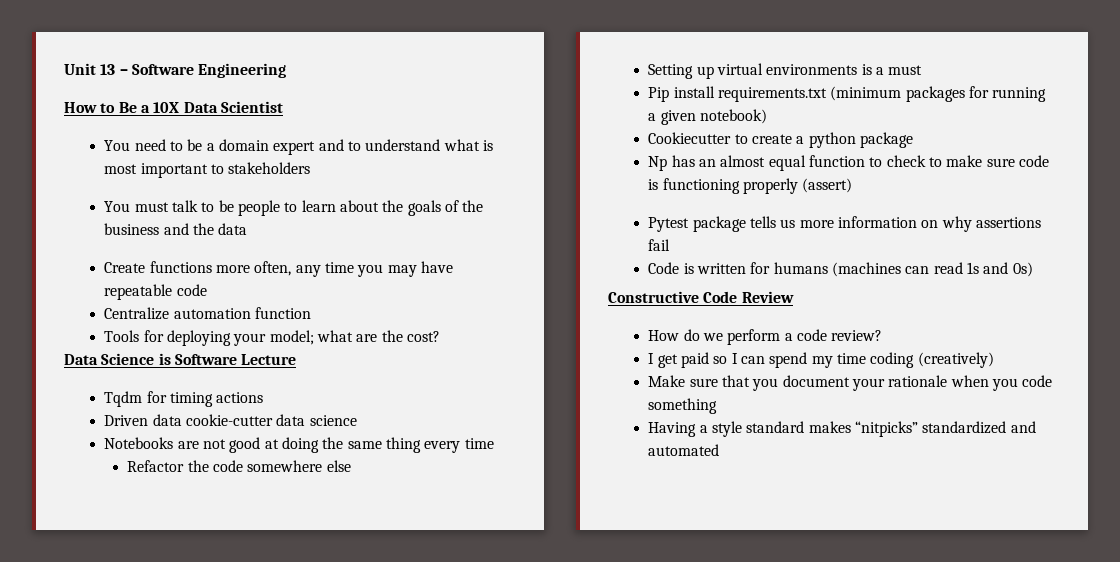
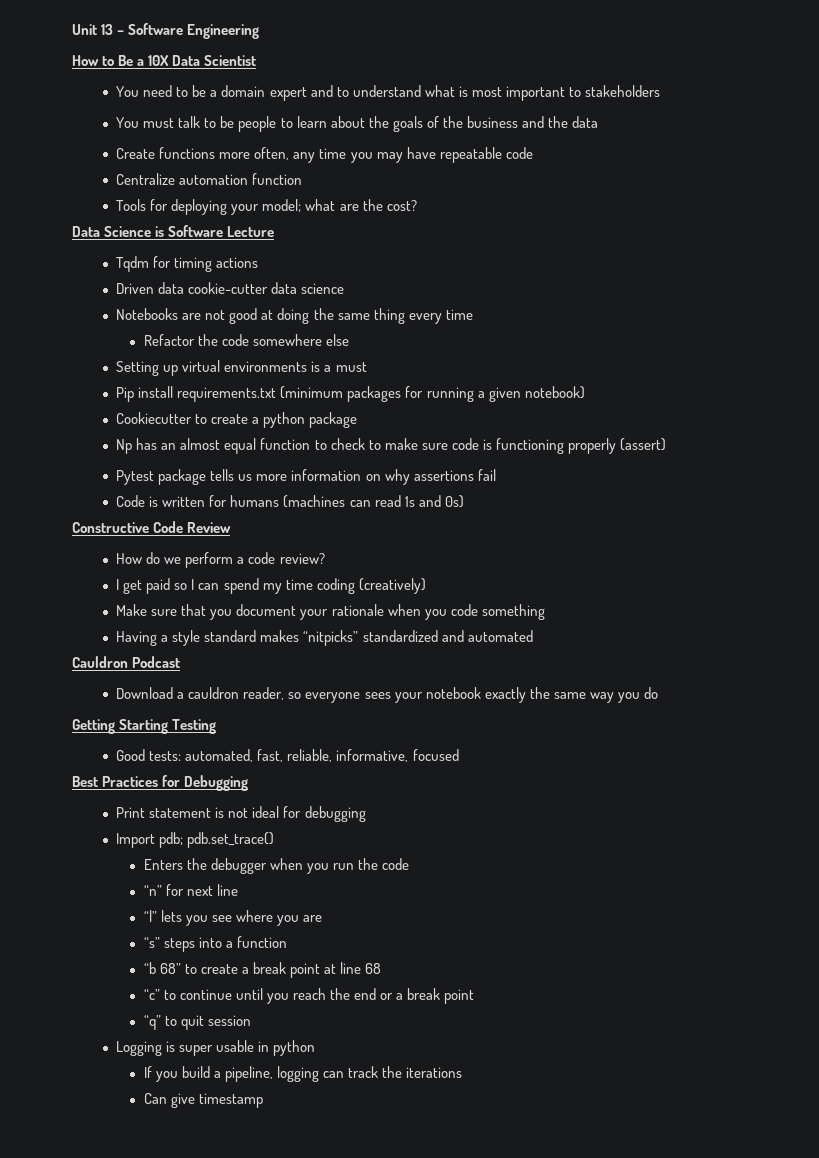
+ Cauldron Podcast
+ Download a cauldron reader, so everyone sees your notebook exactly the same way you do
+ Getting Starting Testing
+ Good tests: automated, fast, reliable, informative, focused
+ Best Practices for Debugging
+ Print statement is not ideal for debugging
+ Import pdb; pdb.set_trace()
+ Enters the debugger when you run the code
+ “n” for next line
+ “l” lets you see where you are
+ “s” steps into a function
+ “b 68” to create a break point at line 68
+ “c” to continue until you reach the end or a break point
+ “q” to quit session
+ Logging is super usable in python
+ If you build a pipeline, logging can track the iterations
+ Can give timestamp

